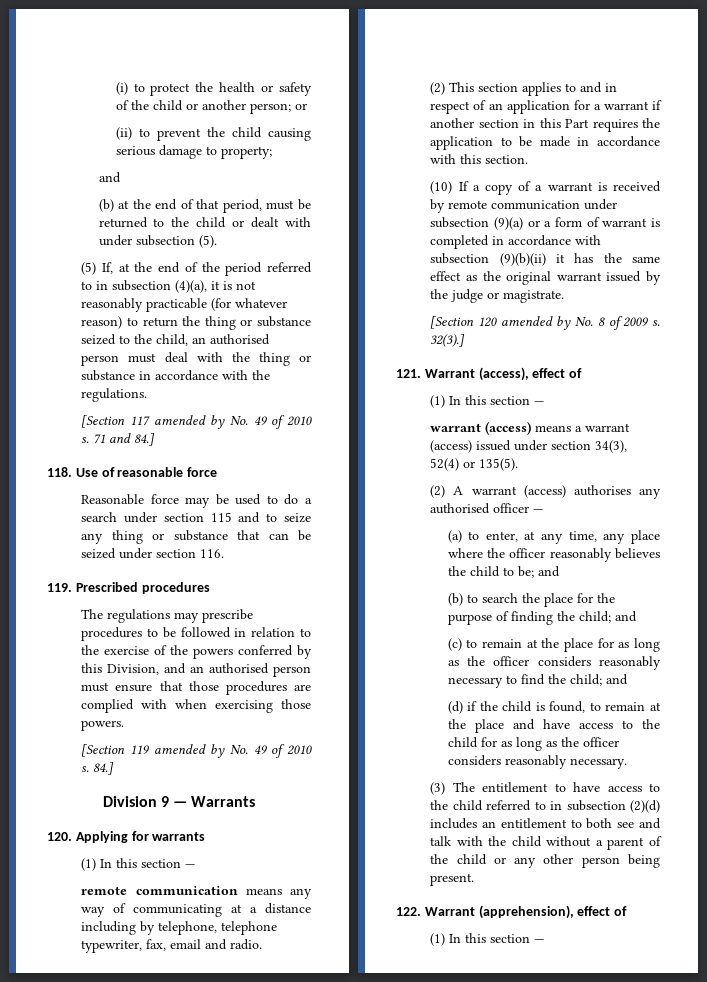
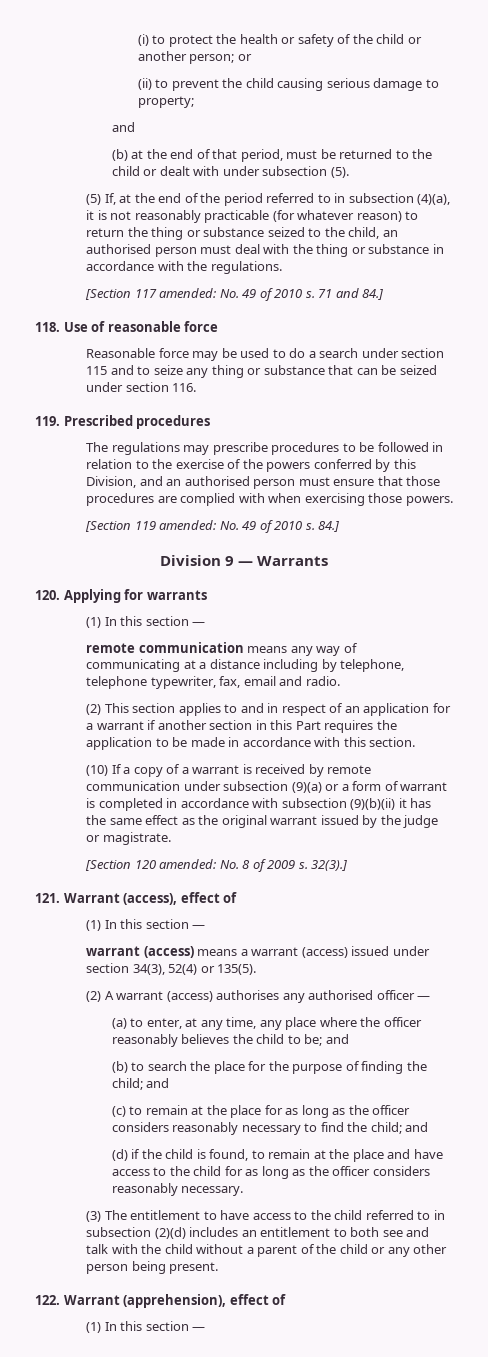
- [Section 117 amended by No. 49 of 2010 s.
+ [Section 117 amended: No. 49 of 2010 s.
- [Section 119 amended by No. 49 of 2010 s.
+ [Section 119 amended: No. 49 of 2010 s.
- [Section 120 amended by No. 8 of 2009 s.
+ [Section 120 amended: No. 8 of 2009 s.

